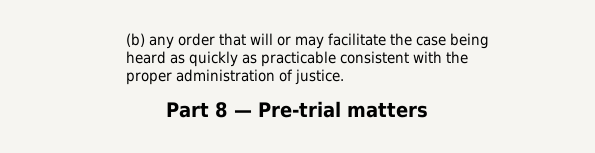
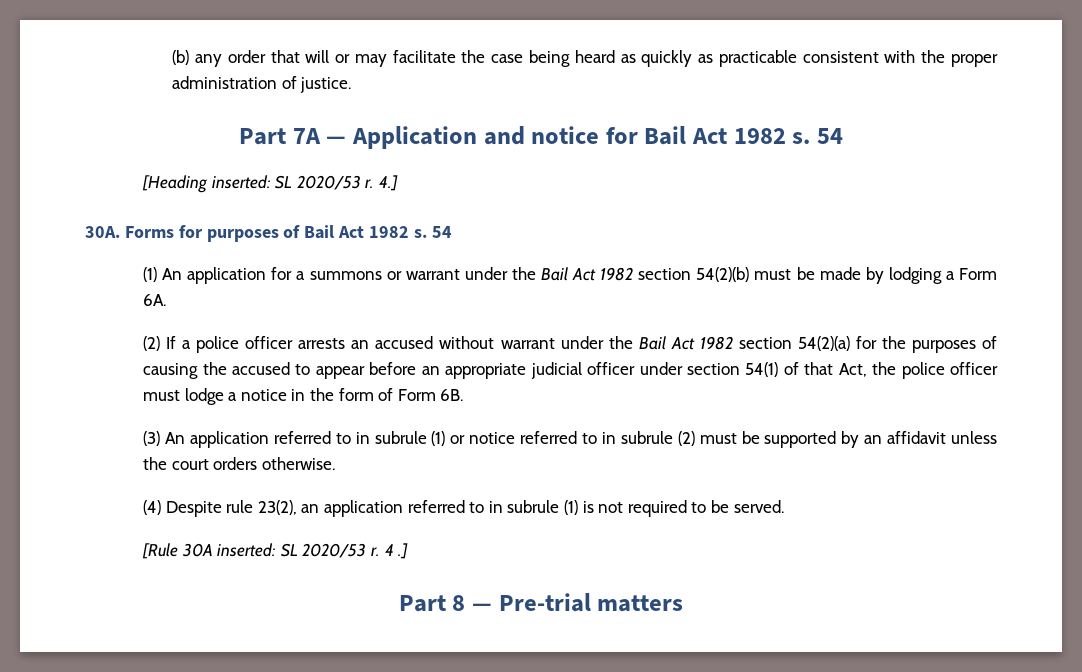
+ Part 7A — Application and notice for Bail Act 1982 s. 54
+ [Heading inserted: SL 2020/53 r. 4.]
+ 30A. Forms for purposes of Bail Act 1982 s. 54
+ (1) An application for a summons or warrant under the Bail Act 1982 section 54(2)(b) must be made by lodging a Form 6A.
+ (2) If a police officer arrests an accused without warrant under the Bail Act 1982 section 54(2)(a) for the purposes of causing the accused to appear before an appropriate judicial officer under section 54(1) of that Act, the police officer must lodge a notice in the form of Form 6B.
+ (3) An application referred to in subrule (1) or notice referred to in subrule (2) must be supported by an affidavit unless the court orders otherwise.
+ (4) Despite rule 23(2), an application referred to in subrule (1) is not required to be served.
+ [Rule 30A inserted: SL 2020/53 r. 4 .]

